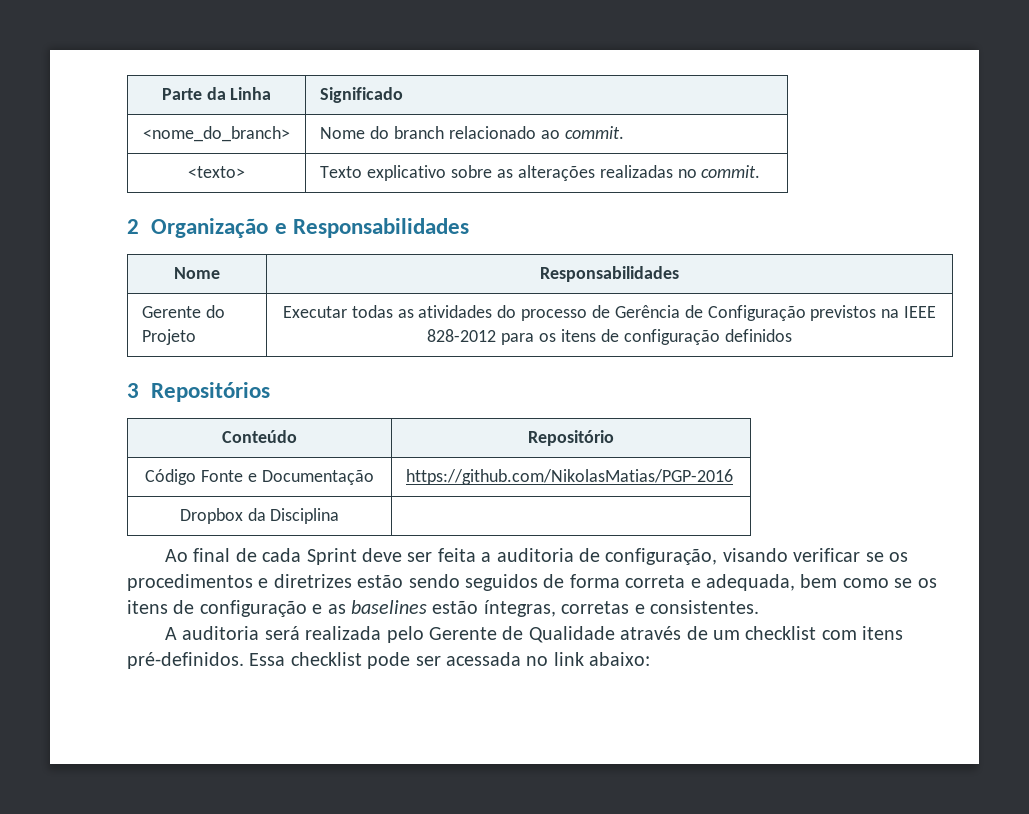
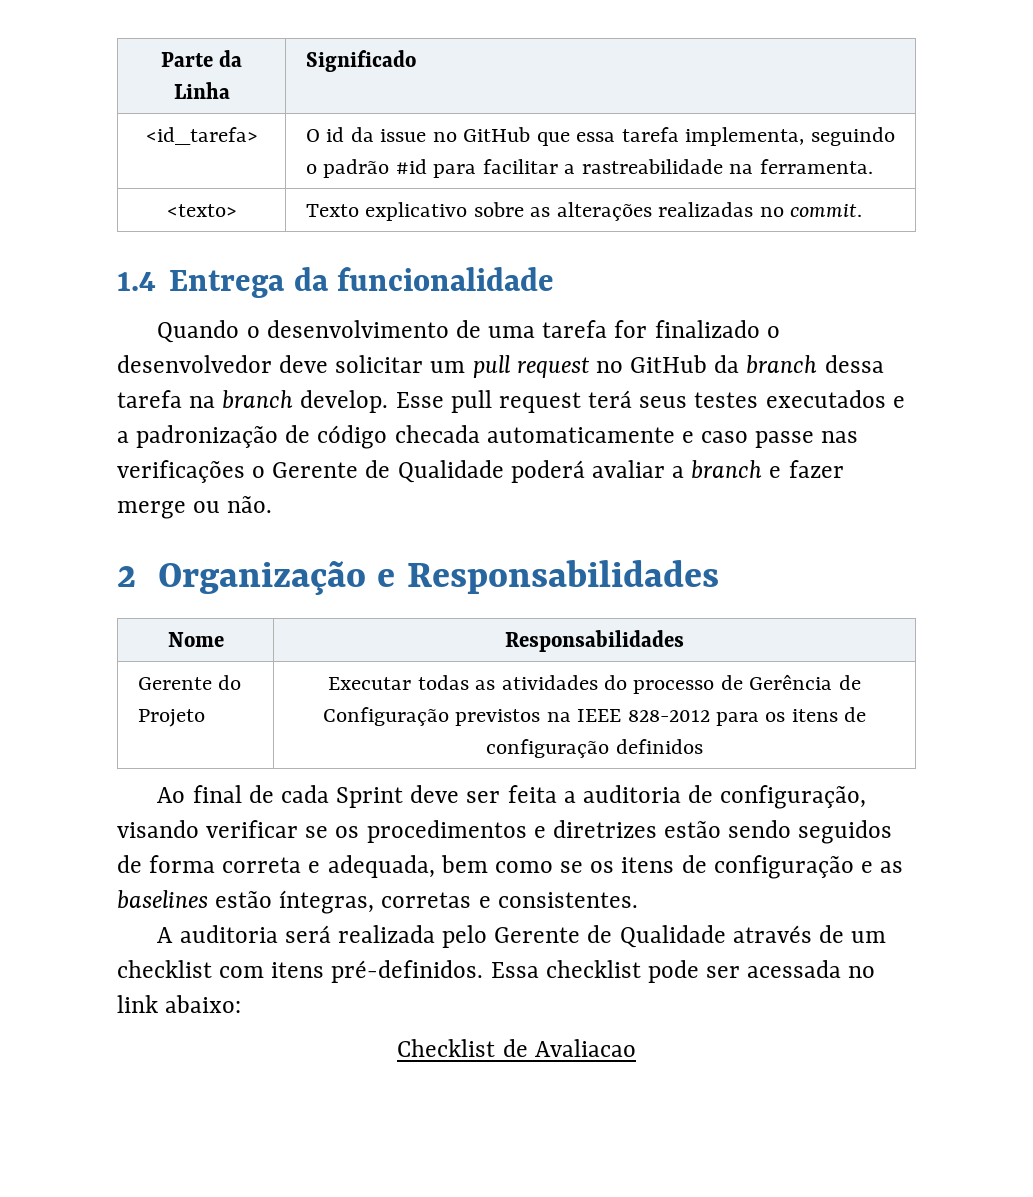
- <nome_do_branch> | Nome do branch relacionado ao commit.
+ <id_tarefa> | O id da issue no GitHub que essa tarefa implementa, seguindo o padrão #id para facilitar a rastreabilidade na ferramenta.
+ 1.4 Entrega da funcionalidade
+ Quando o desenvolvimento de uma tarefa for finalizado o desenvolvedor deve solicitar um pull request no GitHub da branch dessa tarefa na branch develop. Esse pull request terá seus testes executados e a padronização de código checada automaticamente e caso passe nas verificações o Gerente de Qualidade poderá avaliar a branch e fazer merge ou não.
- 3 Repositórios
- Conteúdo | Repositório
- Código Fonte e Documentação | https://github.com/NikolasMatias/PGP-2016
- Dropbox da Disciplina |
+ Checklist de Avaliacao

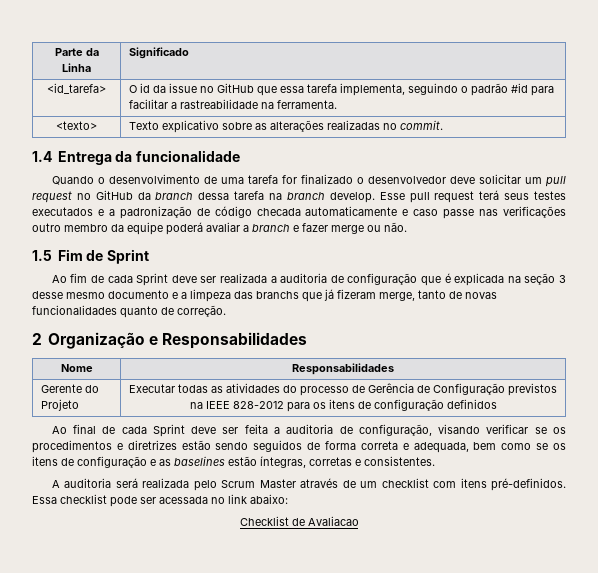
- Esse pull request terá seus testes executados e a padronização de código checada automaticamente e caso passe nas verificações o Gerente de Qualidade poderá avaliar a branch e fazer merge ou não.
+ Esse pull request terá seus testes executados e a padronização de código checada automaticamente e caso passe nas verificações outro membro da equipe poderá avaliar a branch e fazer merge ou não.
+ 1.5 Fim de Sprint
+ Ao fim de cada Sprint deve ser realizada a auditoria de configuração que é explicada na seção 3 desse mesmo documento e a limpeza das branchs que já fizeram merge, tanto de novas funcionalidades quanto de correção.
- A auditoria será realizada pelo Gerente de Qualidade através de um checklist com itens pré-definidos.
+ A auditoria será realizada pelo Scrum Master através de um checklist com itens pré-definidos.

